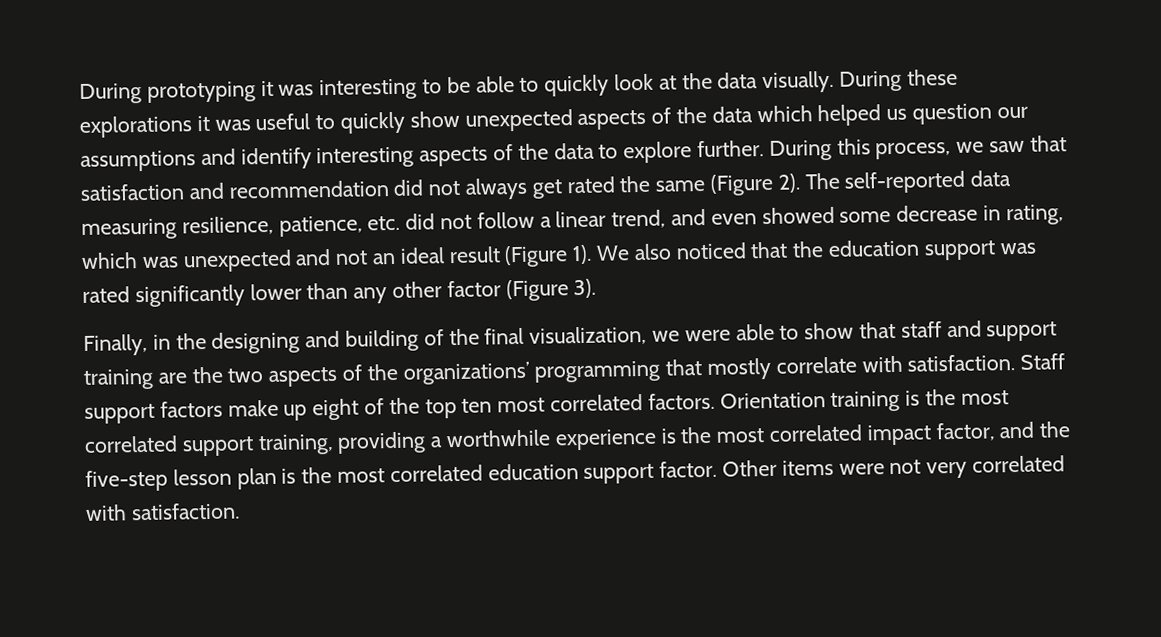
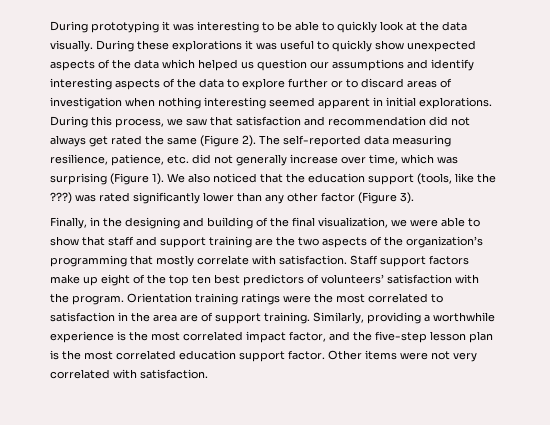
- During these explorations it was useful to quickly show unexpected aspects of the data which helped us question our assumptions and identify interesting aspects of the data to explore further.
+ During these explorations it was useful to quickly show unexpected aspects of the data which helped us question our assumptions and identify interesting aspects of the data to explore further or to discard areas of investigation when nothing interesting seemed apparent in initial explorations.
- The self-reported data measuring resilience, patience, etc. did not follow a linear trend, and even showed some decrease in rating, which was unexpected and not an ideal result (Figure 1).
+ The self-reported data measuring resilience, patience, etc. did not generally increase over time, which was surprising (Figure 1).
- We also noticed that the education support was rated significantly lower than any other factor (Figure 3).
+ We also noticed that the education support (tools, like the ???) was rated significantly lower than any other factor (Figure 3).
- Finally, in the designing and building of the final visualization, we were able to show that staff and support training are the two aspects of the organizations’ programming that mostly correlate with satisfaction.
+ Finally, in the designing and building of the final visualization, we were able to show that staff and support training are the two aspects of the organization’s programming that mostly correlate with satisfaction.
- Staff support factors make up eight of the top ten most correlated factors. Orientation training is the most correlated support training, providing a worthwhile experience is the most correlated impact factor, and the five-step lesson plan is the most correlated education support factor.
+ Staff support factors make up eight of the top ten best predictors of volunteers’ satisfaction with the program. Orientation training ratings were the most correlated to satisfaction in the area are of support training. Similarly, providing a worthwhile experience is the most correlated impact factor, and the five-step lesson plan is the most correlated education support factor.

